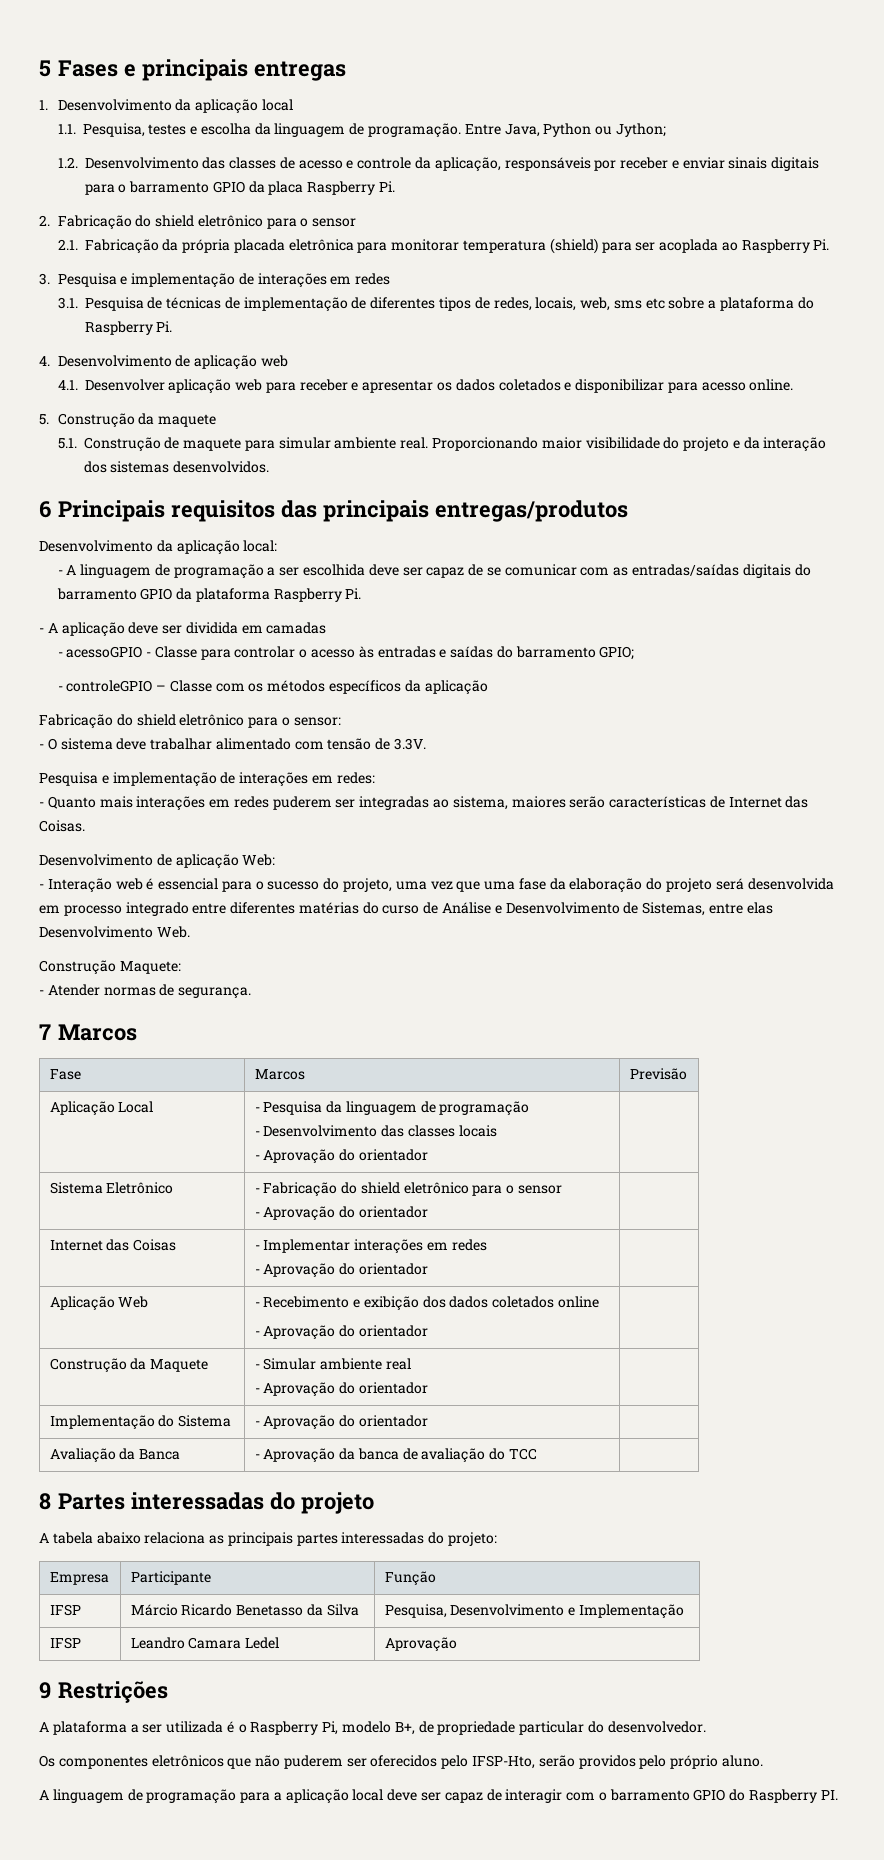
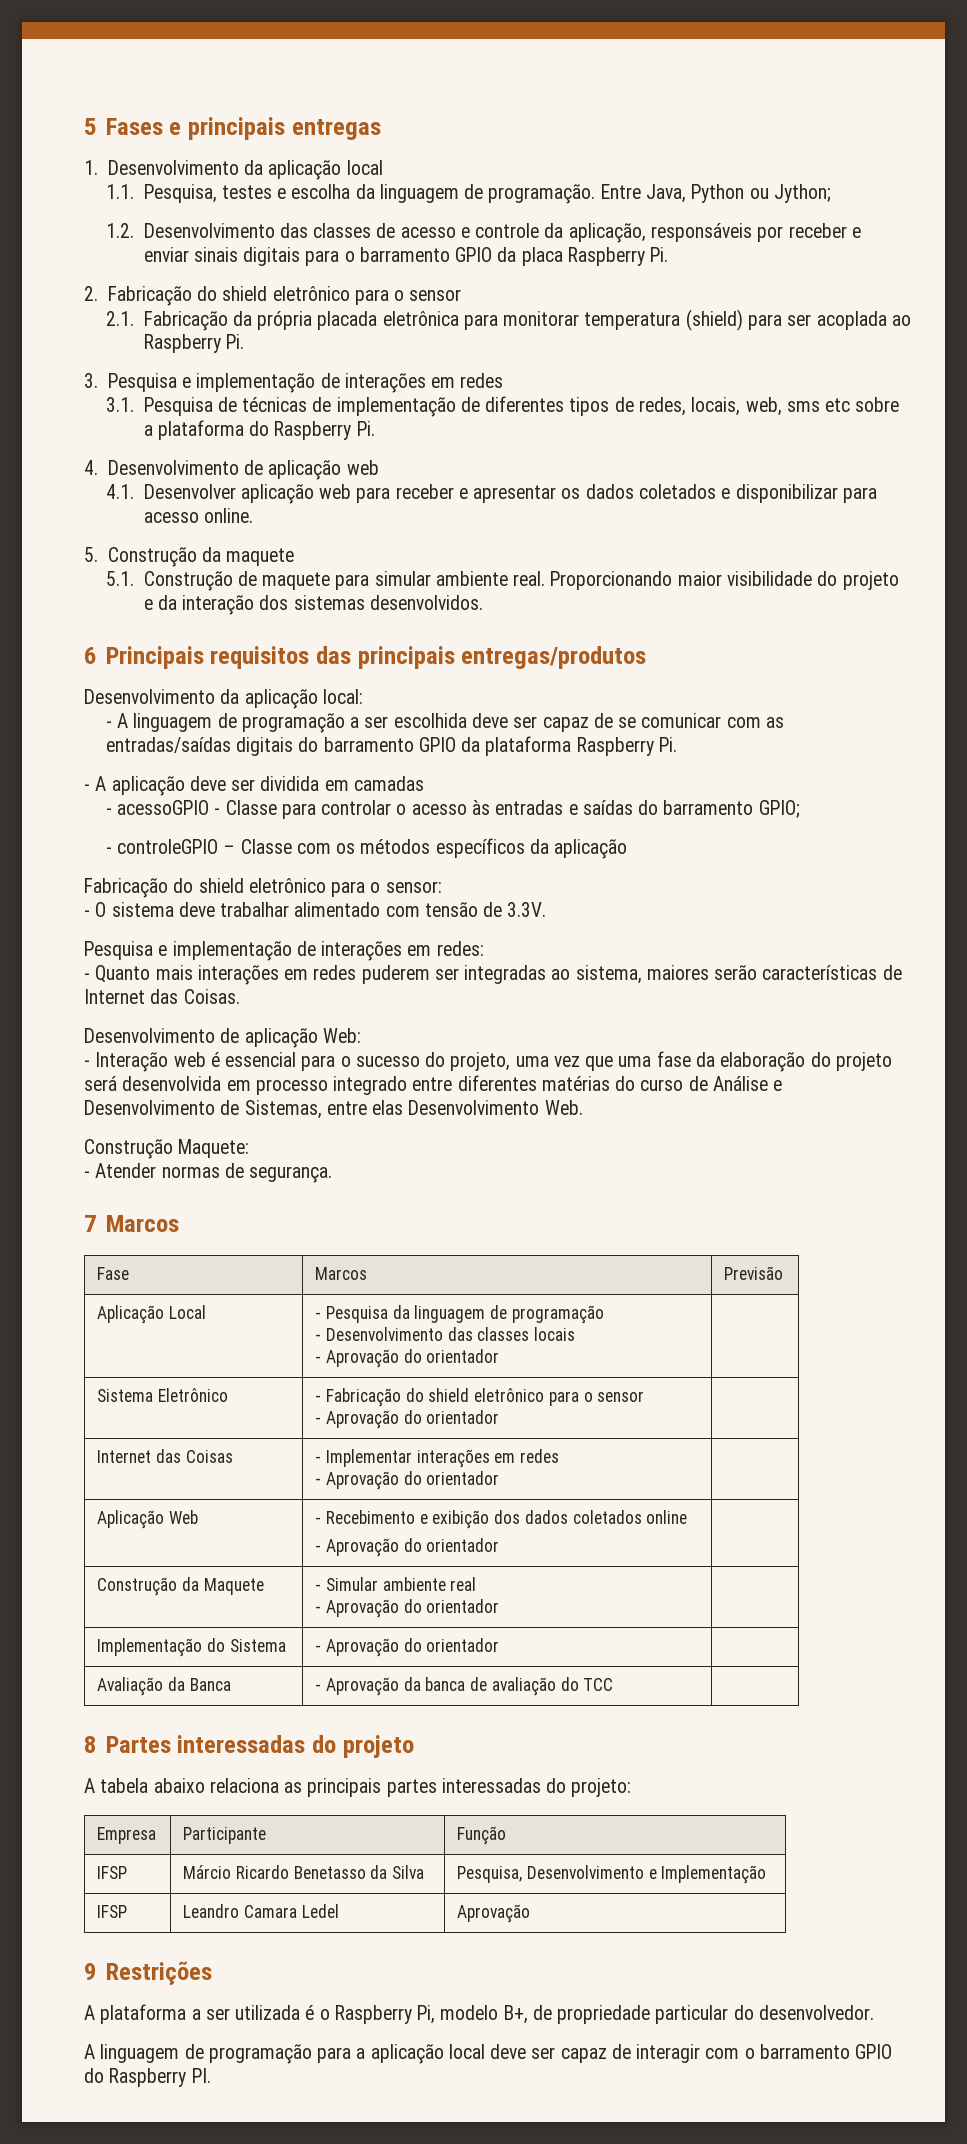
- Os componentes eletrônicos que não puderem ser oferecidos pelo IFSP-Hto, serão providos pelo próprio aluno.

